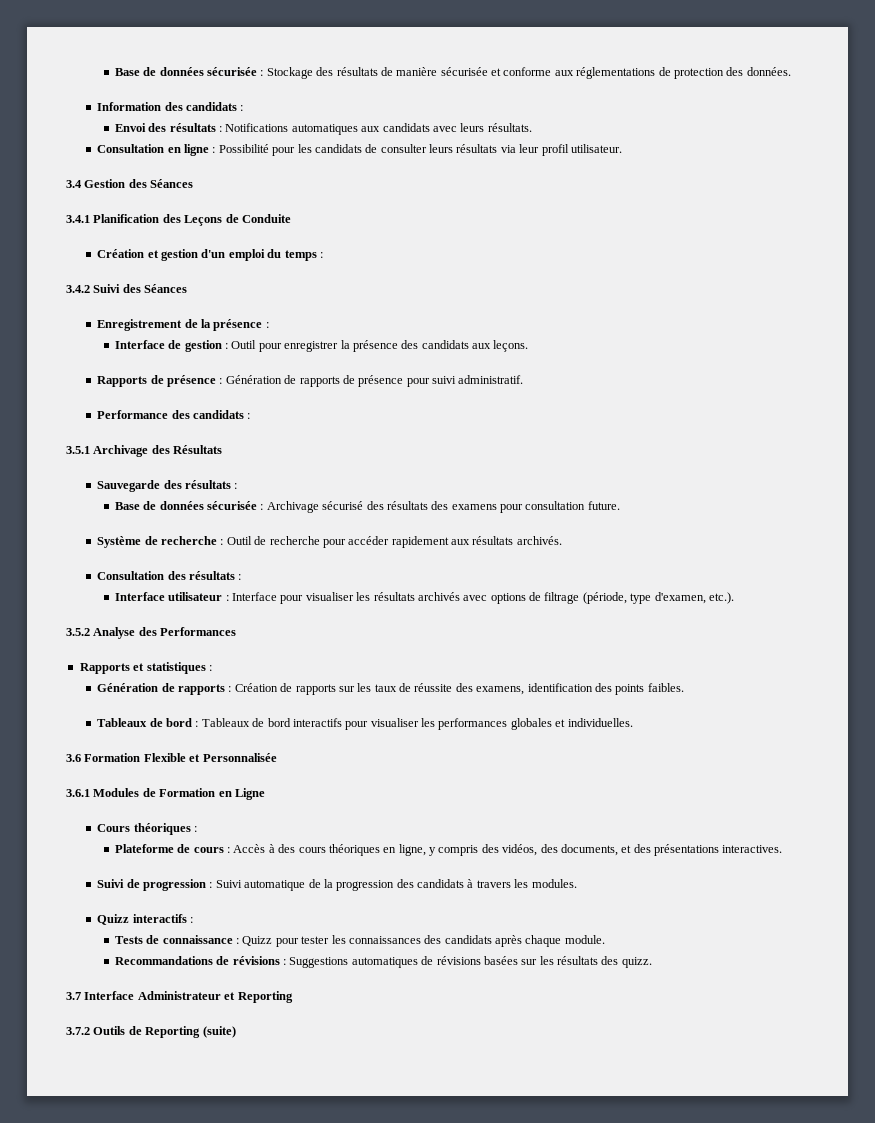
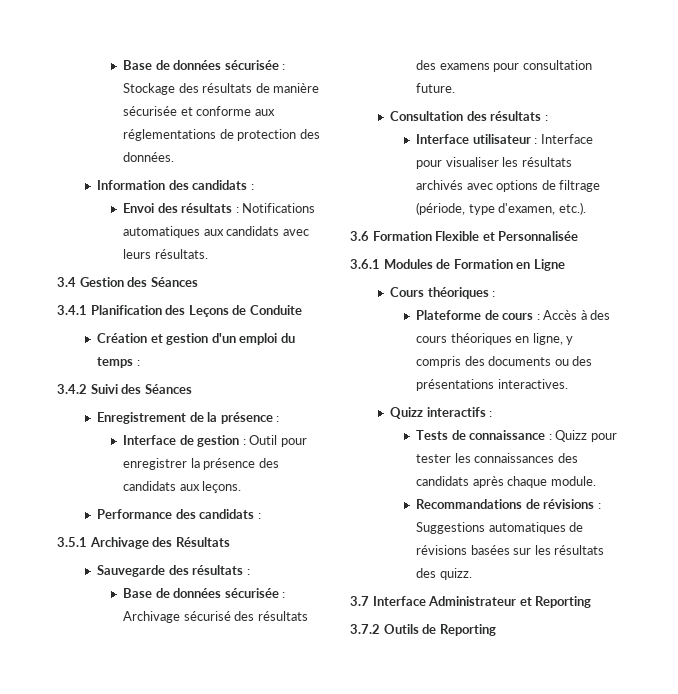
- Consultation en ligne : Possibilité pour les candidats de consulter leurs résultats via leur profil utilisateur.
- Rapports de présence : Génération de rapports de présence pour suivi administratif.
- Système de recherche : Outil de recherche pour accéder rapidement aux résultats archivés.
- 3.5.2 Analyse des Performances
- Rapports et statistiques :
- Génération de rapports : Création de rapports sur les taux de réussite des examens, identification des points faibles.
- Tableaux de bord : Tableaux de bord interactifs pour visualiser les performances globales et individuelles.
- Plateforme de cours : Accès à des cours théoriques en ligne, y compris des vidéos, des documents, et des présentations interactives.
+ Plateforme de cours : Accès à des cours théoriques en ligne, y compris des documents ou des présentations interactives.
- Suivi de progression : Suivi automatique de la progression des candidats à travers les modules.
- 3.7.2 Outils de Reporting (suite)
+ 3.7.2 Outils de Reporting

